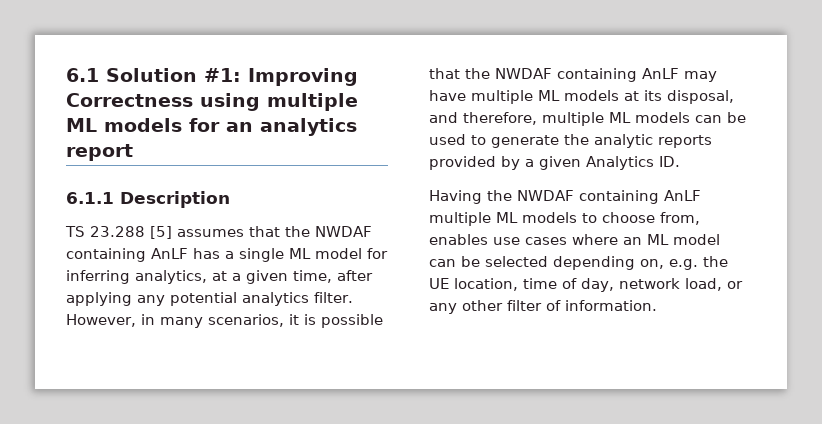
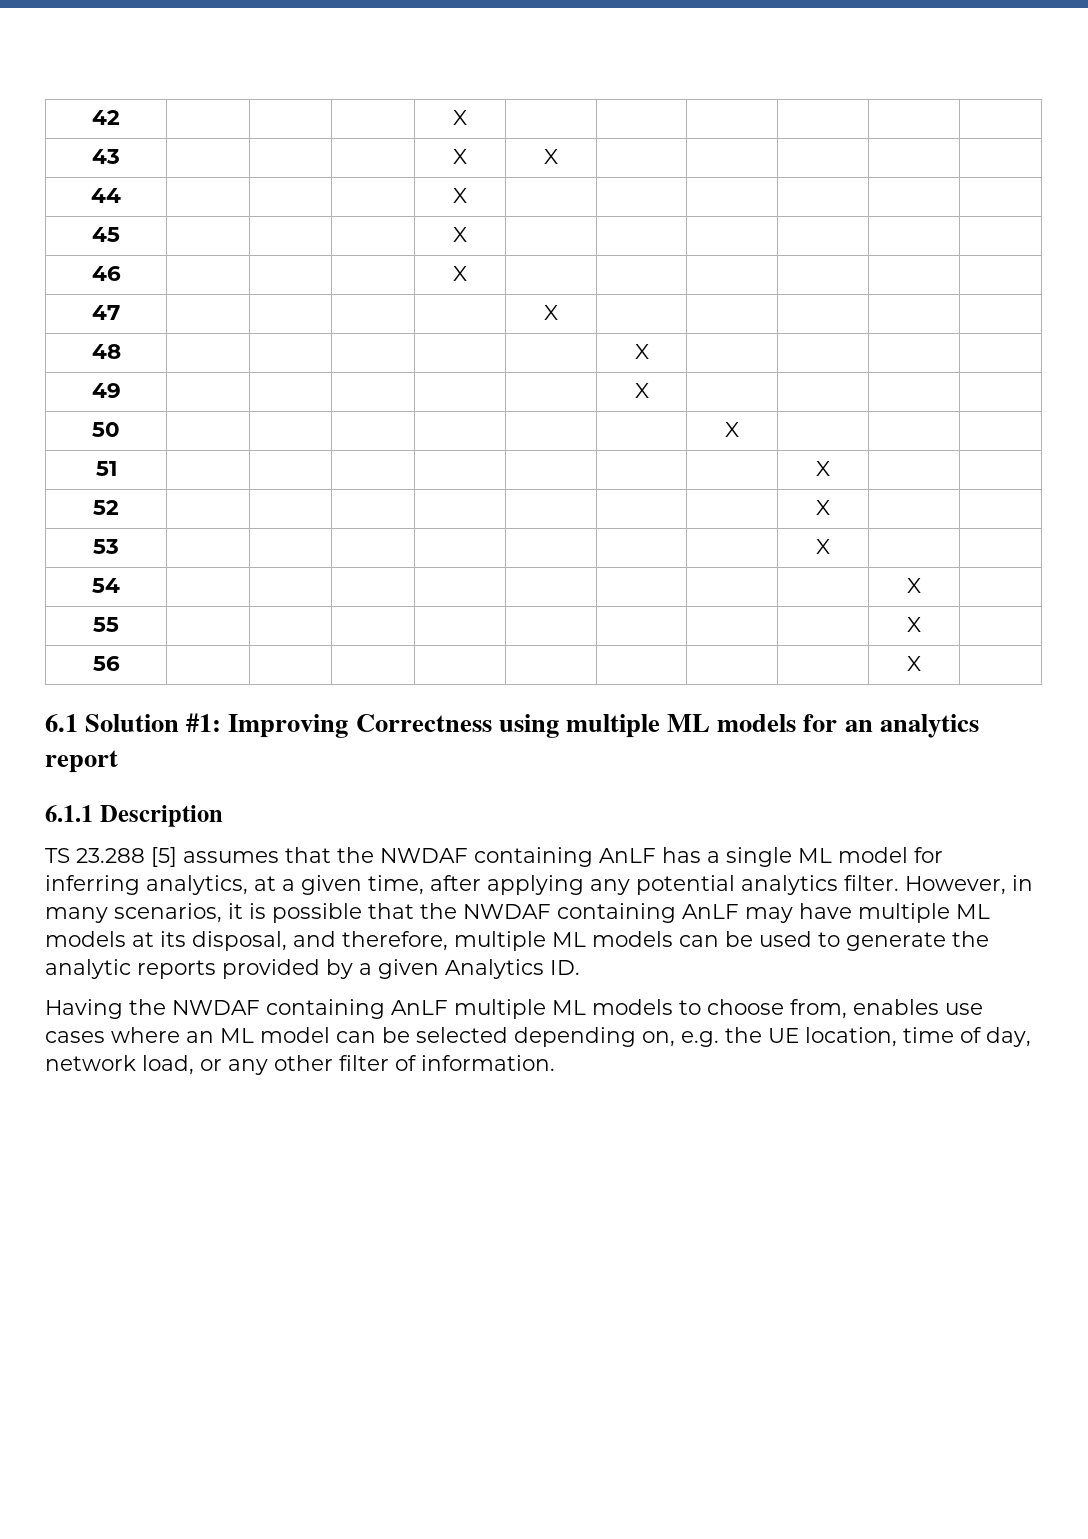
+ 42 | | | | X | | | | | |
+ 43 | | | | X | X | | | | |
+ 44 | | | | X | | | | | |
+ 45 | | | | X | | | | | |
+ 46 | | | | X | | | | | |
+ 47 | | | | | X | | | | |
+ 48 | | | | | | X | | | |
+ 49 | | | | | | X | | | |
+ 50 | | | | | | | X | | |
+ 51 | | | | | | | | X | |
+ 52 | | | | | | | | X | |
+ 53 | | | | | | | | X | |
+ 54 | | | | | | | | | X |
+ 55 | | | | | | | | | X |
+ 56 | | | | | | | | | X |

